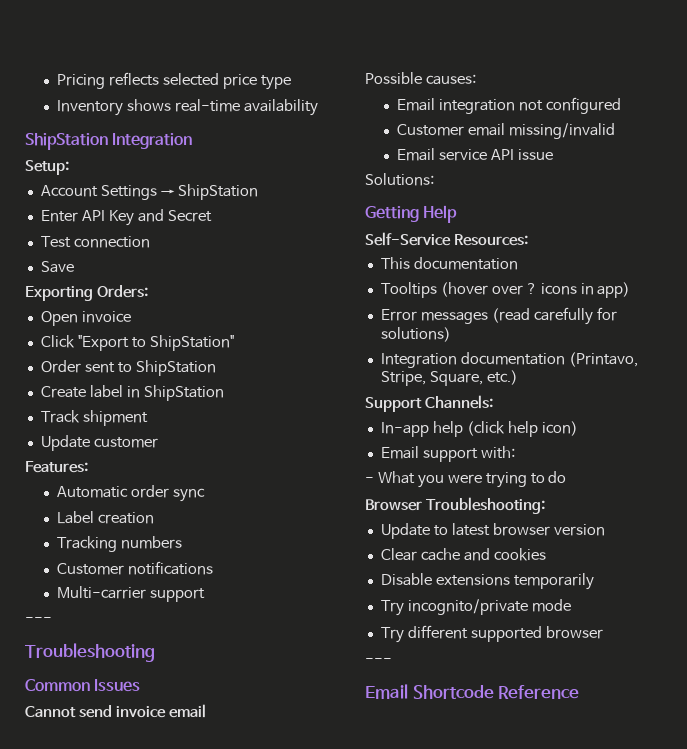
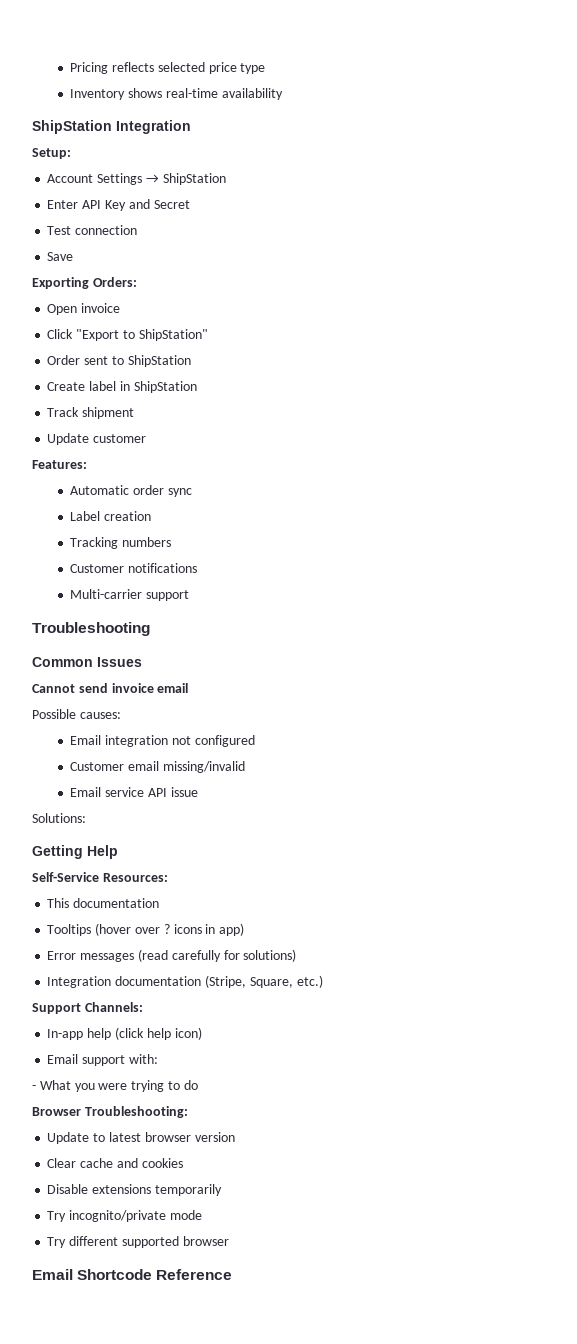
  Multi-carrier support
- ---
- Integration documentation (Printavo, Stripe, Square, etc.)
+ Integration documentation (Stripe, Square, etc.)
  Try different supported browser
- ---

